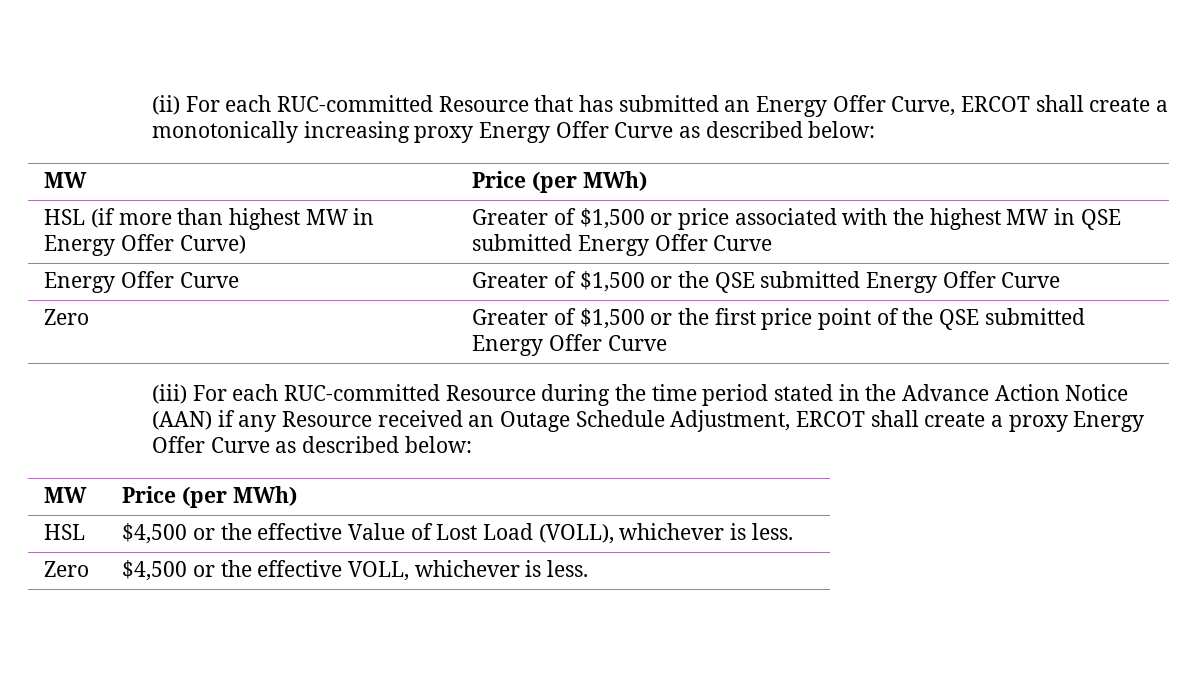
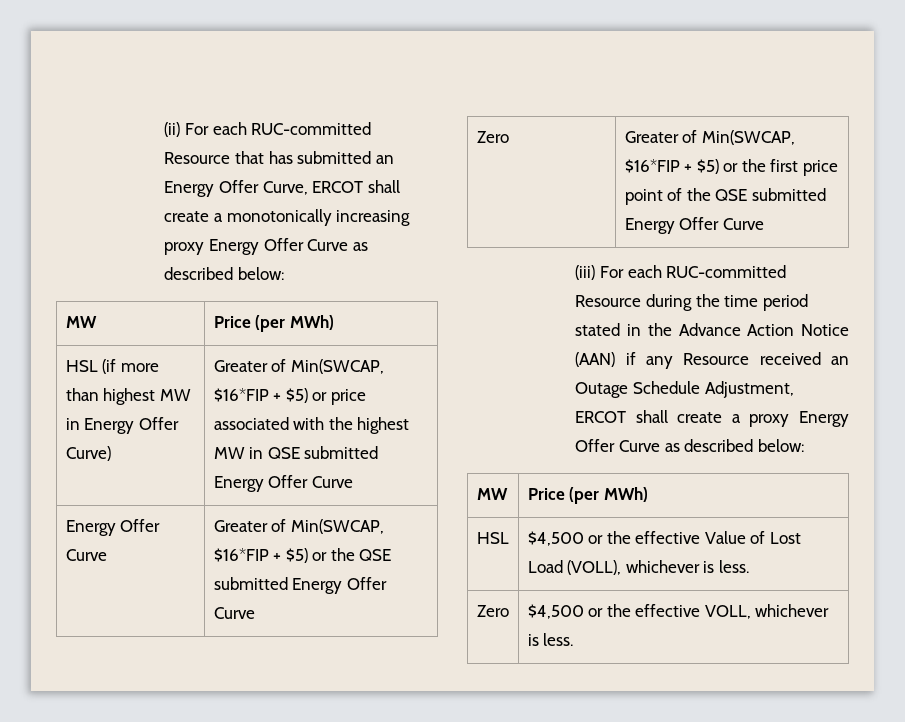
- HSL (if more than highest MW in Energy Offer Curve) | Greater of $1,500 or price associated with the highest MW in QSE submitted Energy Offer Curve
+ HSL (if more than highest MW in Energy Offer Curve) | Greater of Min(SWCAP, $16*FIP + $5) or price associated with the highest MW in QSE submitted Energy Offer Curve
- Energy Offer Curve | Greater of $1,500 or the QSE submitted Energy Offer Curve
+ Energy Offer Curve | Greater of Min(SWCAP, $16*FIP + $5) or the QSE submitted Energy Offer Curve
- Zero | Greater of $1,500 or the first price point of the QSE submitted Energy Offer Curve
+ Zero | Greater of Min(SWCAP, $16*FIP + $5) or the first price point of the QSE submitted Energy Offer Curve

